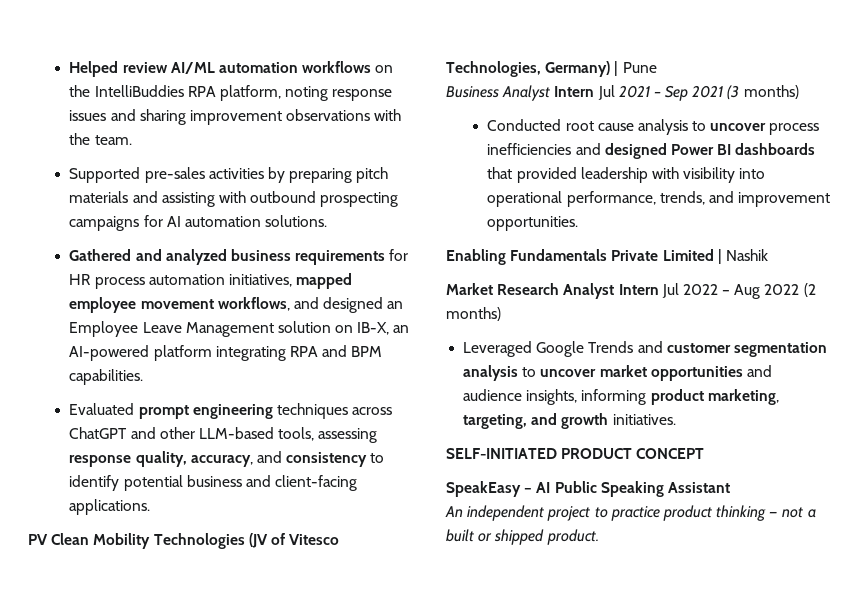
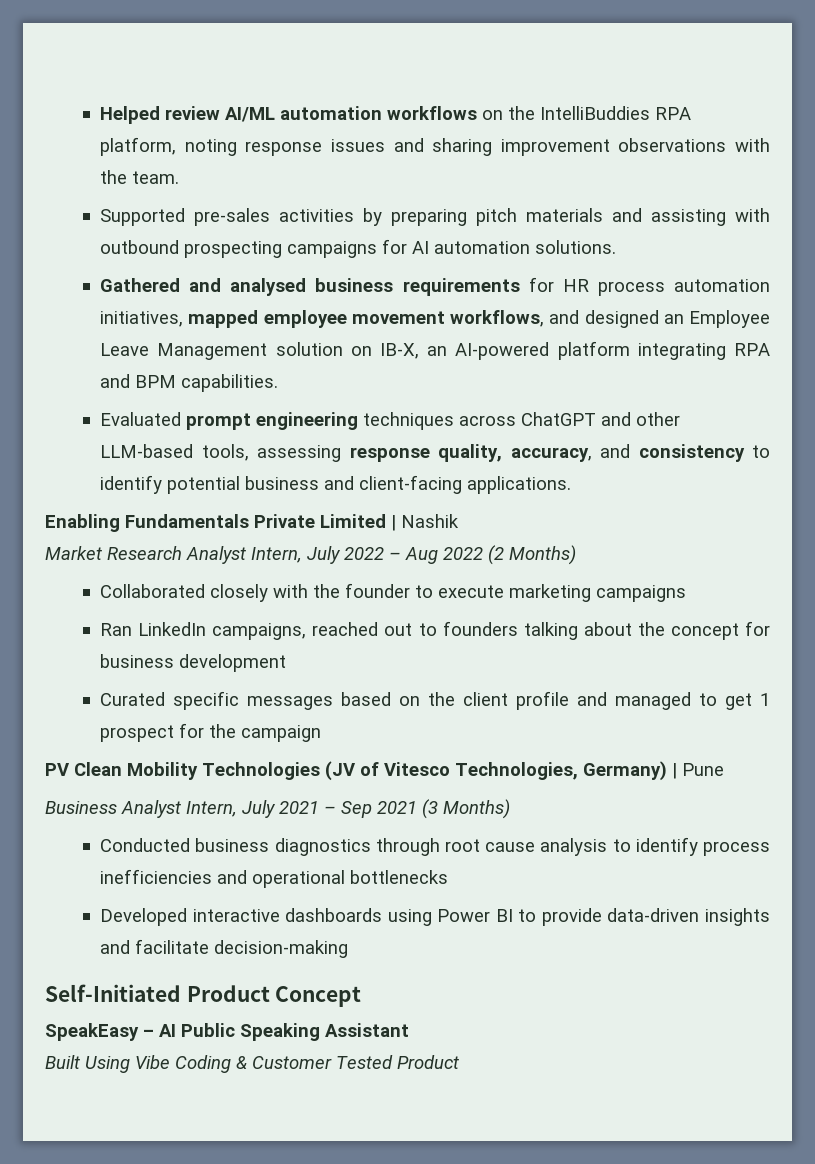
- Gathered and analyzed business requirements for HR process automation initiatives, mapped employee movement workflows, and designed an Employee Leave Management solution on IB-X, an AI-powered platform integrating RPA and BPM capabilities.
+ Gathered and analysed business requirements for HR process automation initiatives, mapped employee movement workflows, and designed an Employee Leave Management solution on IB-X, an AI-powered platform integrating RPA and BPM capabilities.
+ Enabling Fundamentals Private Limited | Nashik
+ Market Research Analyst Intern, July 2022 – Aug 2022 (2 Months)
+ Collaborated closely with the founder to execute marketing campaigns
+ Ran LinkedIn campaigns, reached out to founders talking about the concept for business development
+ Curated specific messages based on the client profile and managed to get 1 prospect for the campaign
- Business Analyst Intern Jul 2021 – Sep 2021 (3 months)
+ Business Analyst Intern, July 2021 – Sep 2021 (3 Months)
- Conducted root cause analysis to uncover process inefficiencies and designed Power BI dashboards that provided leadership with visibility into operational performance, trends, and improvement opportunities.
- Enabling Fundamentals Private Limited | Nashik
- Market Research Analyst Intern Jul 2022 – Aug 2022 (2 months)
- Leveraged Google Trends and customer segmentation analysis to uncover market opportunities and audience insights, informing product marketing, targeting, and growth initiatives.
- SELF-INITIATED PRODUCT CONCEPT
+ Conducted business diagnostics through root cause analysis to identify process inefficiencies and operational bottlenecks
+ Developed interactive dashboards using Power BI to provide data-driven insights and facilitate decision-making
+ Self-Initiated Product Concept
- An independent project to practice product thinking — not a built or shipped product.
+ Built Using Vibe Coding & Customer Tested Product

